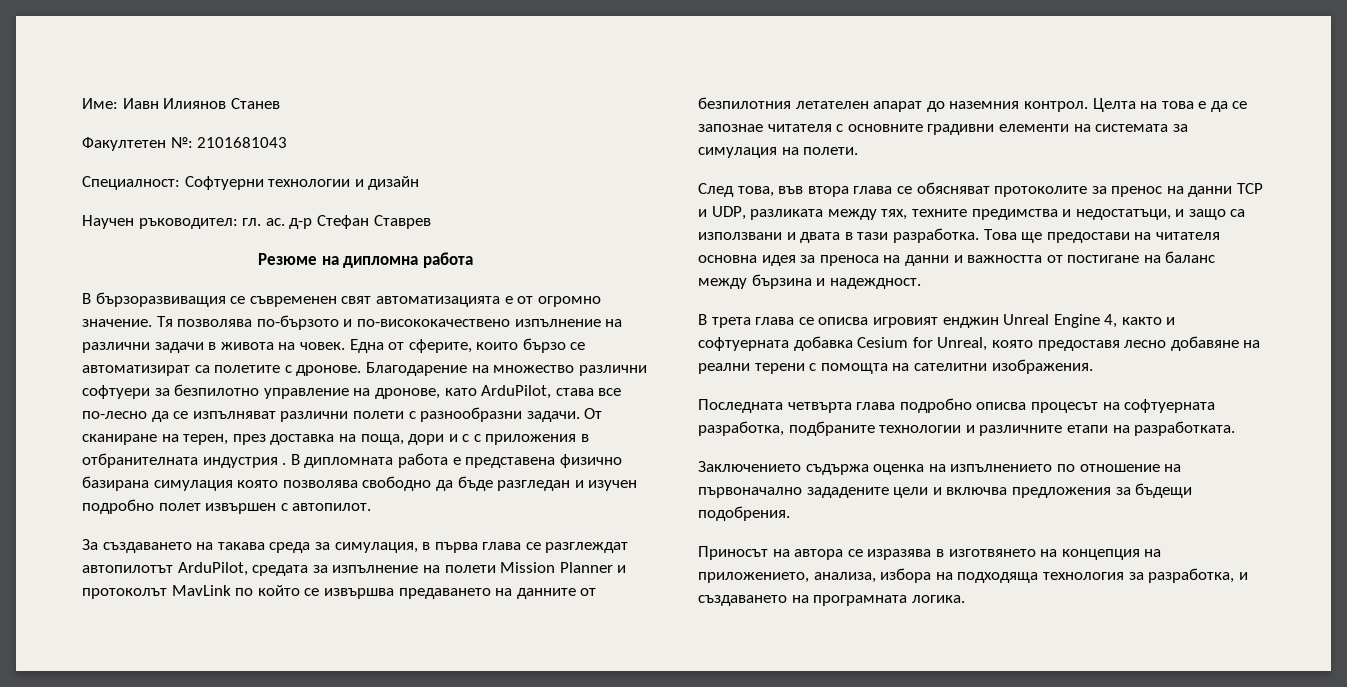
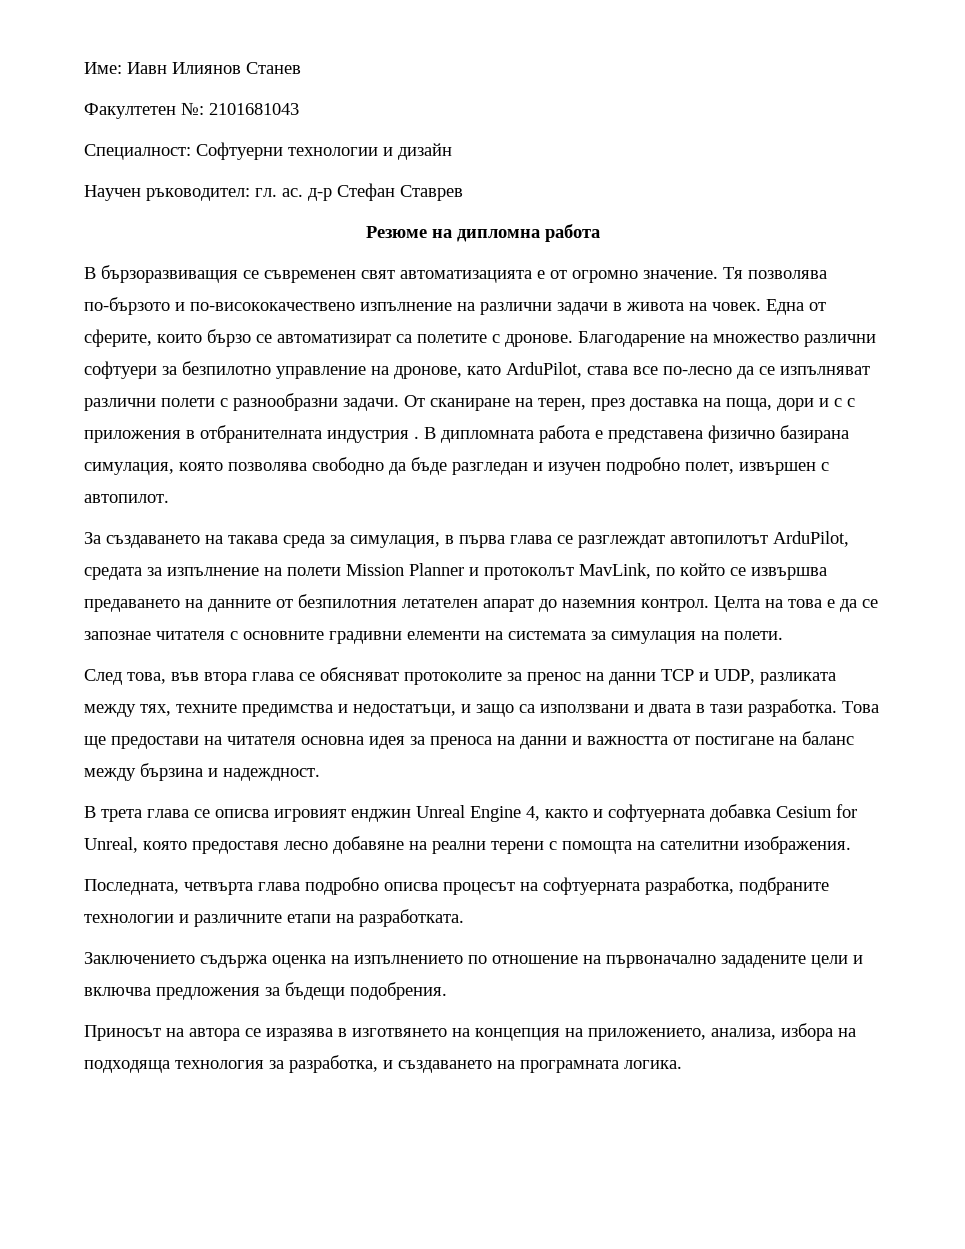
- В дипломната работа е представена физично базирана симулация която позволява свободно да бъде разгледан и изучен подробно полет извършен с автопилот.
+ В дипломната работа е представена физично базирана симулация, която позволява свободно да бъде разгледан и изучен подробно полет, извършен с автопилот.
- За създаването на такава среда за симулация, в първа глава се разглеждат автопилотът ArduPilot, средата за изпълнение на полети Mission Planner и протоколът MavLink по който се извършва предаването на данните от безпилотния летателен апарат до наземния контрол.
+ За създаването на такава среда за симулация, в първа глава се разглеждат автопилотът ArduPilot, средата за изпълнение на полети Mission Planner и протоколът MavLink, по който се извършва предаването на данните от безпилотния летателен апарат до наземния контрол.
- Последната четвърта глава подробно описва процесът на софтуерната разработка, подбраните технологии и различните етапи на разработката.
+ Последната, четвърта глава подробно описва процесът на софтуерната разработка, подбраните технологии и различните етапи на разработката.

